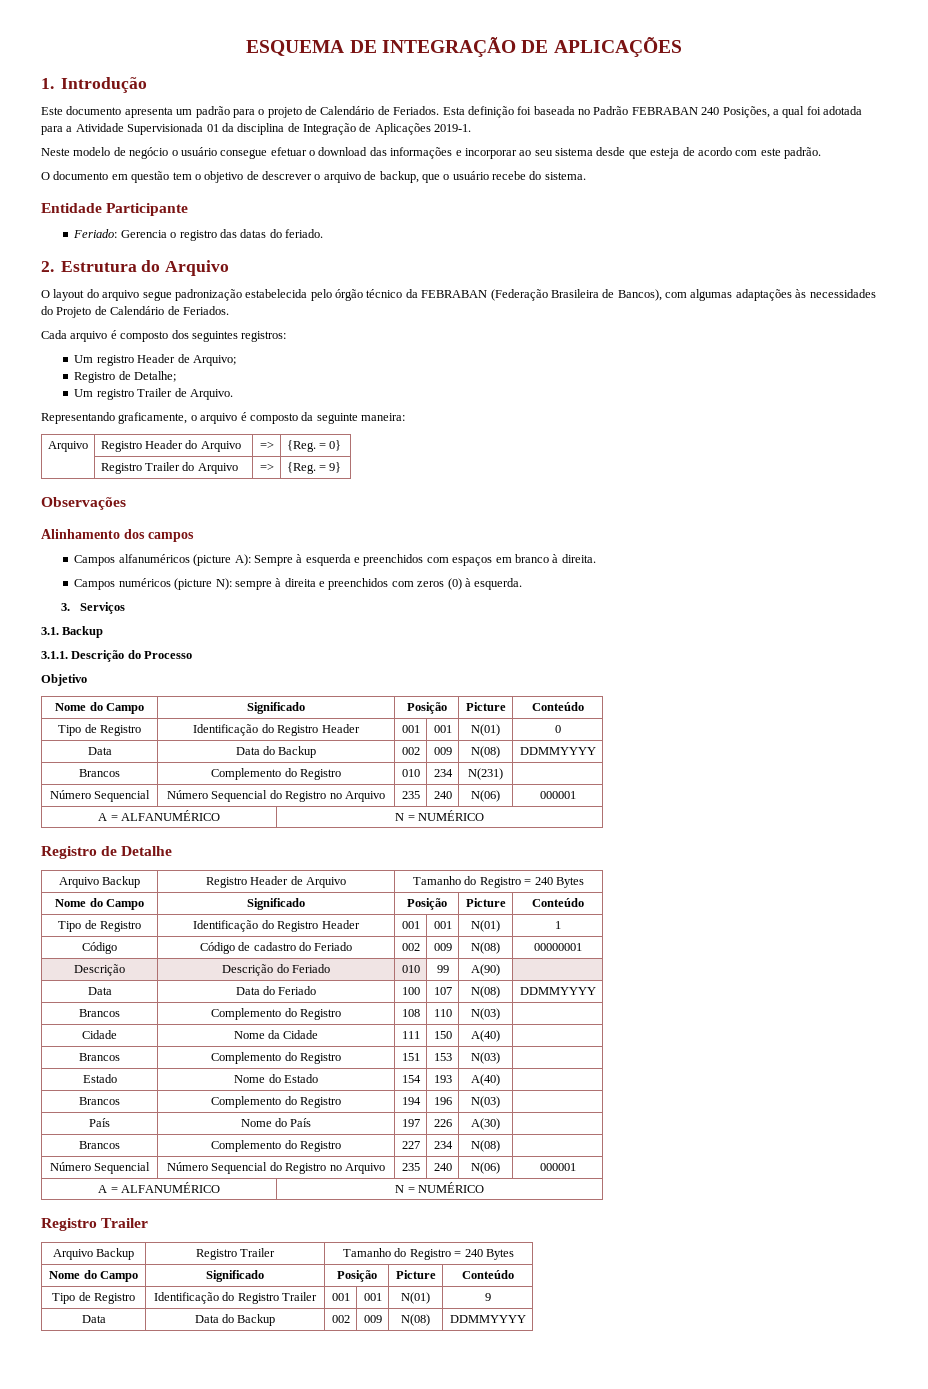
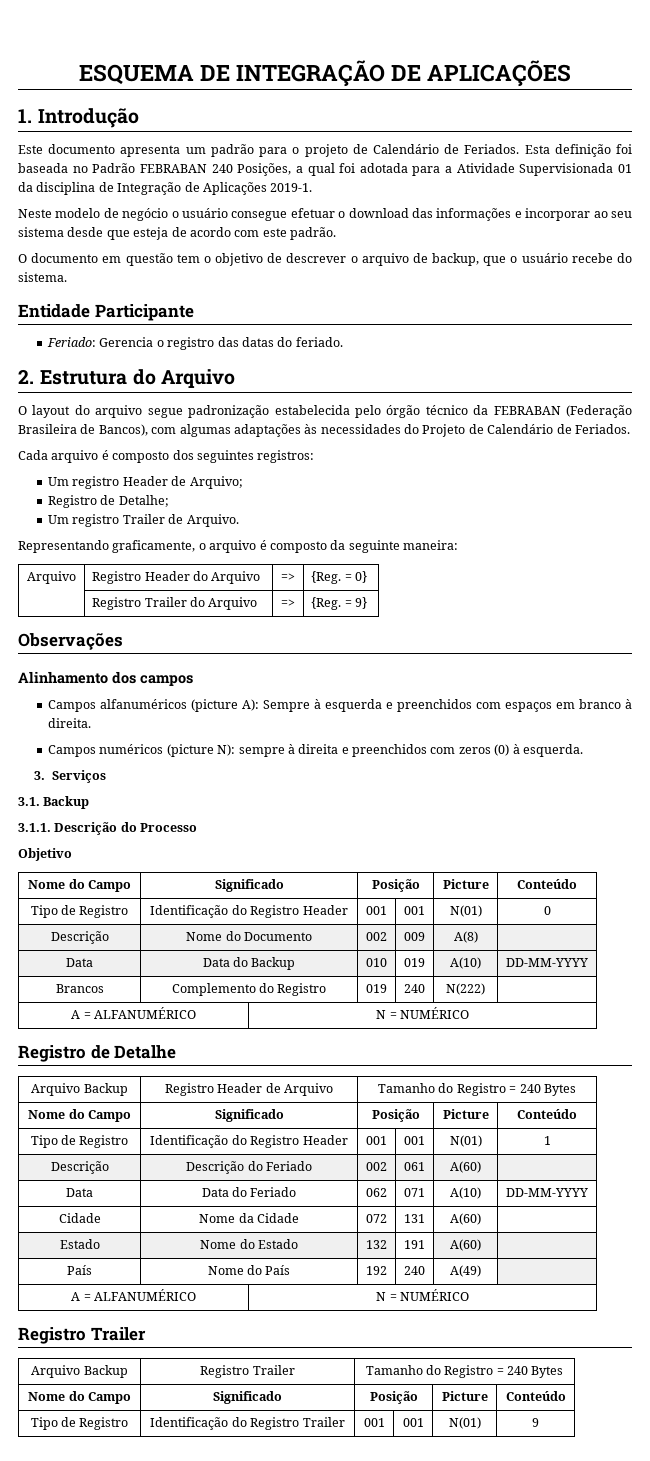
  Tipo de Registro | Identificação do Registro Header | 001 | 001 | N(01) | 0
- Data | Data do Backup | 002 | 009 | N(08) | DDMMYYYY
- Brancos | Complemento do Registro | 010 | 234 | N(231) |
- Número Sequencial | Número Sequencial do Registro no Arquivo | 235 | 240 | N(06) | 000001
+ Descrição | Nome do Documento | 002 | 009 | A(8) |
+ Data | Data do Backup | 010 | 019 | A(10) | DD-MM-YYYY
+ Brancos | Complemento do Registro | 019 | 240 | N(222) |
- Código | Código de cadastro do Feriado | 002 | 009 | N(08) | 00000001
- Descrição | Descrição do Feriado | 010 | 99 | A(90) |
+ Descrição | Descrição do Feriado | 002 | 061 | A(60) |
- Data | Data do Feriado | 100 | 107 | N(08) | DDMMYYYY
- Brancos | Complemento do Registro | 108 | 110 | N(03) |
- Cidade | Nome da Cidade | 111 | 150 | A(40) |
- Brancos | Complemento do Registro | 151 | 153 | N(03) |
- Estado | Nome do Estado | 154 | 193 | A(40) |
- Brancos | Complemento do Registro | 194 | 196 | N(03) |
- País | Nome do País | 197 | 226 | A(30) |
- Brancos | Complemento do Registro | 227 | 234 | N(08) |
- Número Sequencial | Número Sequencial do Registro no Arquivo | 235 | 240 | N(06) | 000001
+ Data | Data do Feriado | 062 | 071 | A(10) | DD-MM-YYYY
+ Cidade | Nome da Cidade | 072 | 131 | A(60) |
+ Estado | Nome do Estado | 132 | 191 | A(60) |
+ País | Nome do País | 192 | 240 | A(49) |
  Tipo de Registro | Identificação do Registro Trailer | 001 | 001 | N(01) | 9
- Data | Data do Backup | 002 | 009 | N(08) | DDMMYYYY

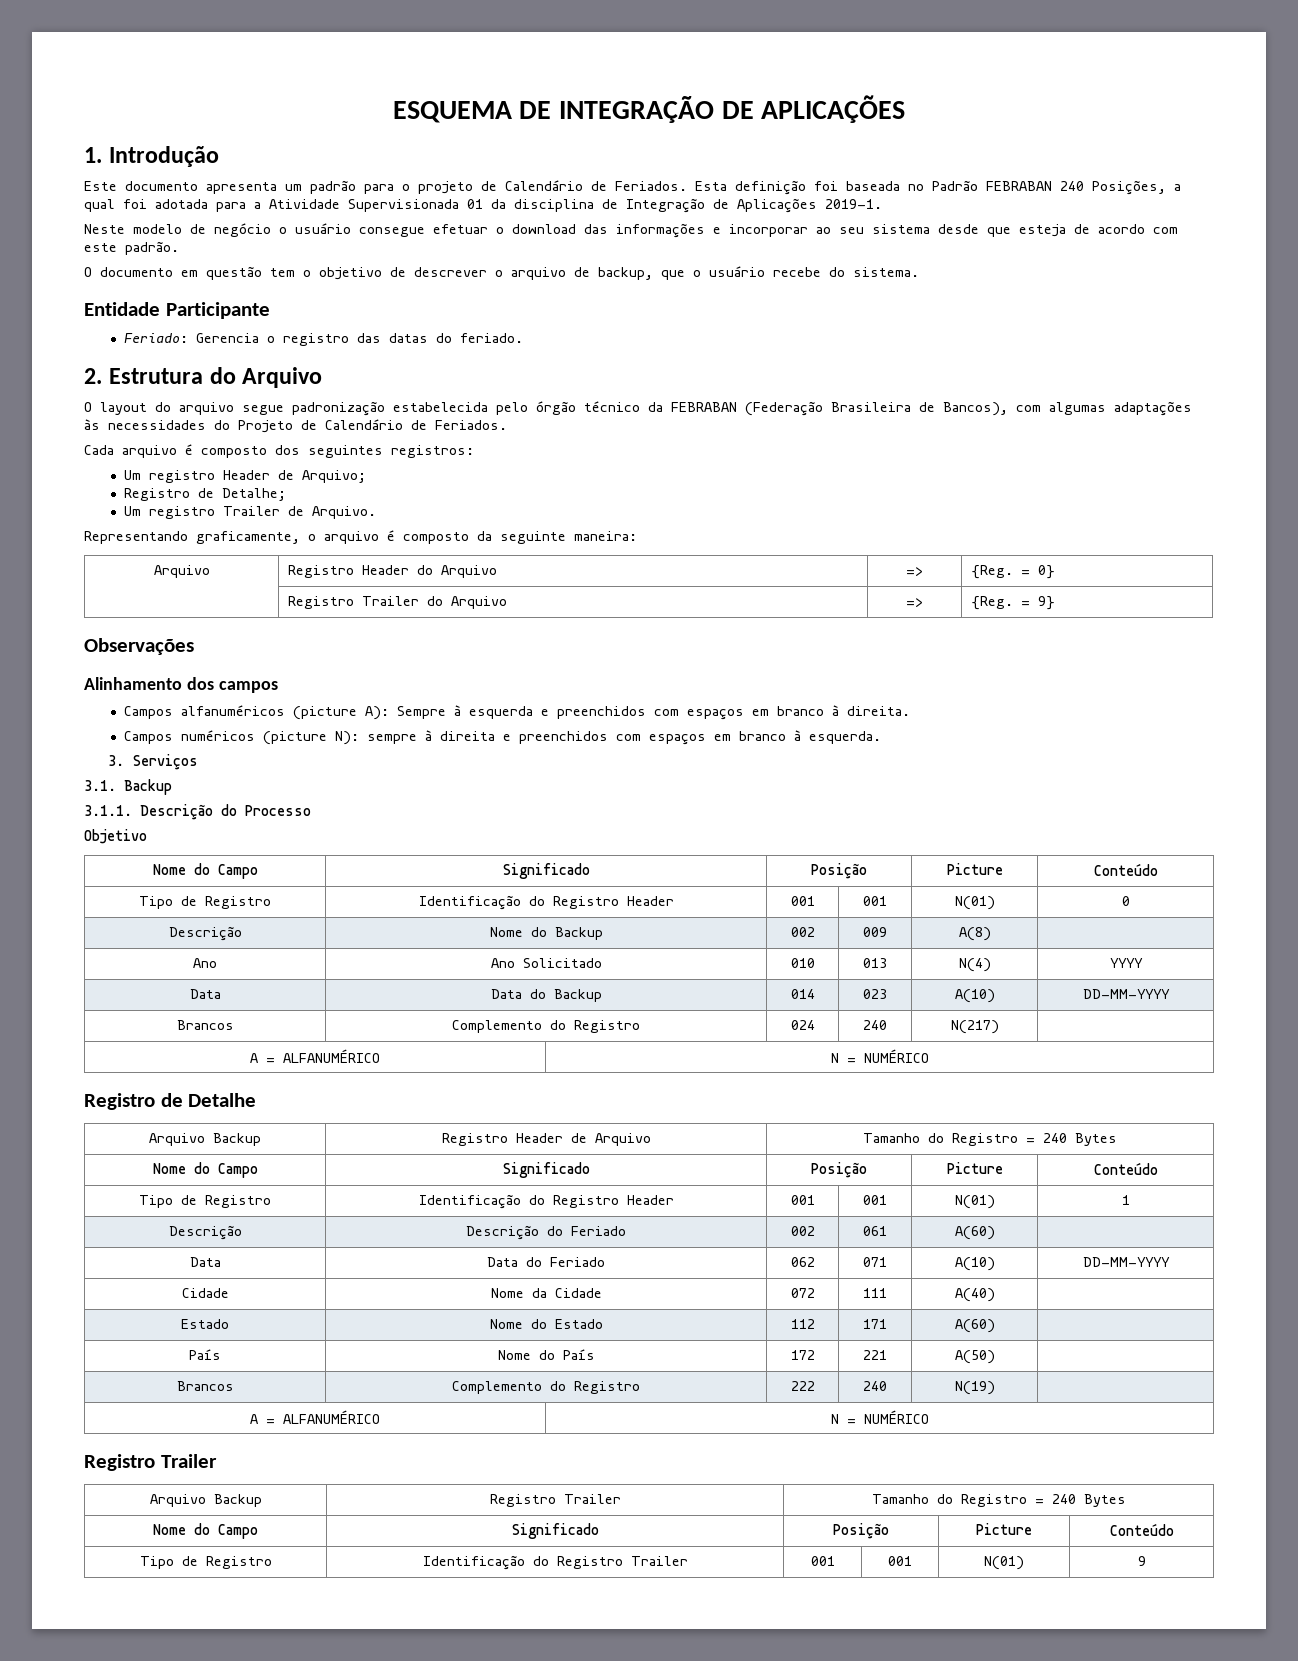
- Campos numéricos (picture N): sempre à direita e preenchidos com zeros (0) à esquerda.
+ Campos numéricos (picture N): sempre à direita e preenchidos com espaços em branco à esquerda.
- Descrição | Nome do Documento | 002 | 009 | A(8) |
+ Descrição | Nome do Backup | 002 | 009 | A(8) |
+ Ano | Ano Solicitado | 010 | 013 | N(4) | YYYY
- Data | Data do Backup | 010 | 019 | A(10) | DD-MM-YYYY
+ Data | Data do Backup | 014 | 023 | A(10) | DD-MM-YYYY
- Brancos | Complemento do Registro | 019 | 240 | N(222) |
+ Brancos | Complemento do Registro | 024 | 240 | N(217) |
- Cidade | Nome da Cidade | 072 | 131 | A(60) |
+ Cidade | Nome da Cidade | 072 | 111 | A(40) |
- Estado | Nome do Estado | 132 | 191 | A(60) |
+ Estado | Nome do Estado | 112 | 171 | A(60) |
- País | Nome do País | 192 | 240 | A(49) |
+ País | Nome do País | 172 | 221 | A(50) |
+ Brancos | Complemento do Registro | 222 | 240 | N(19) |

